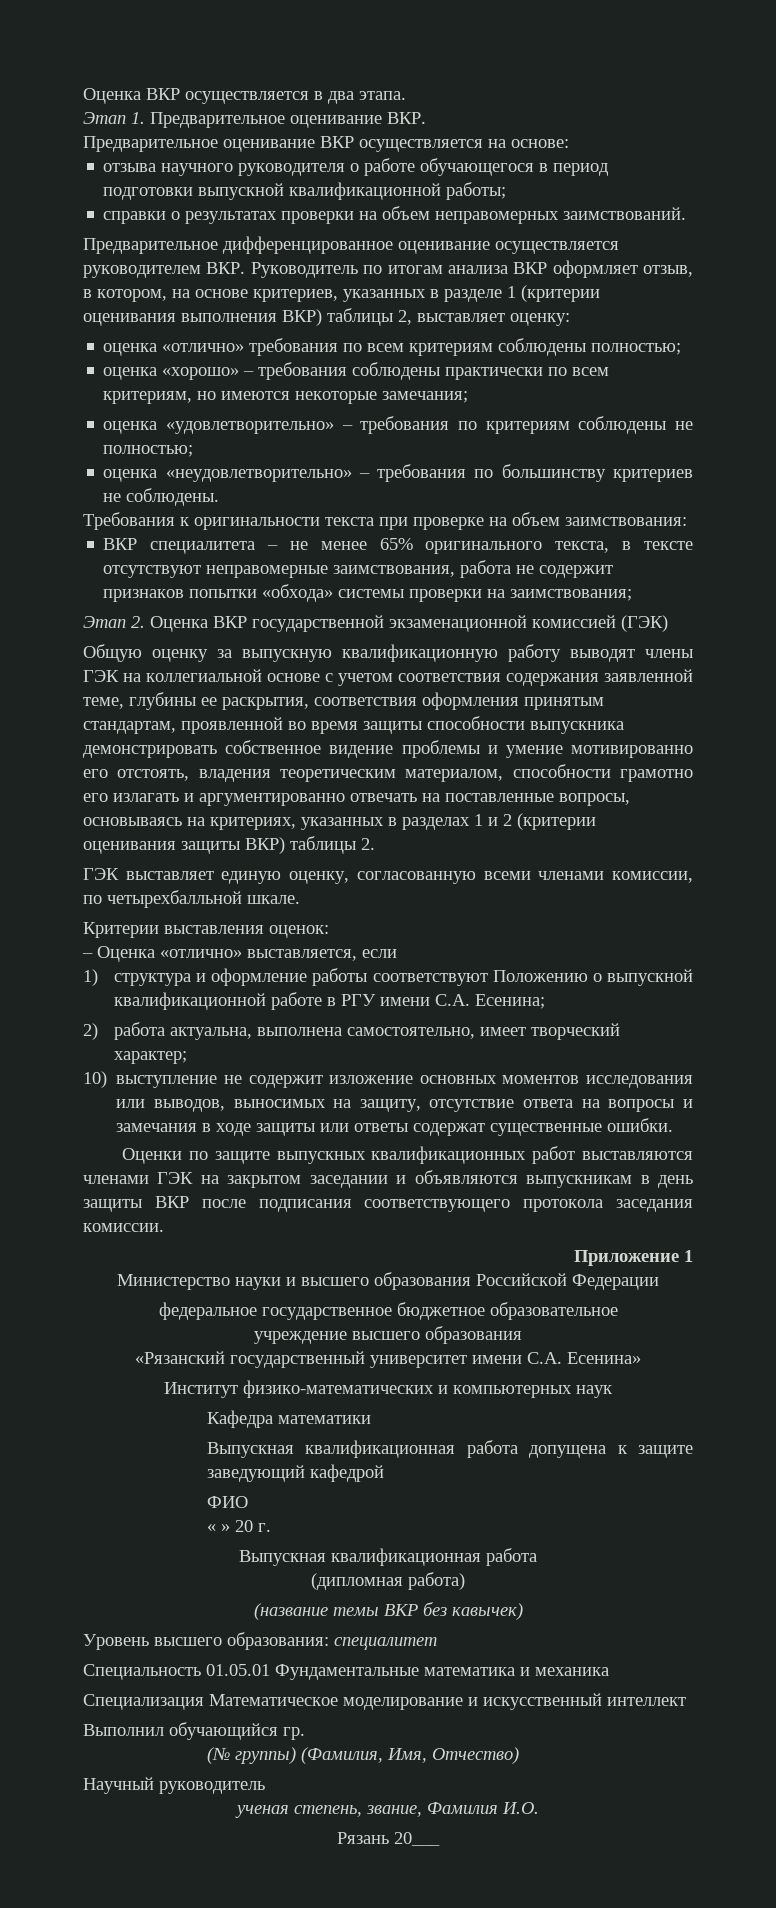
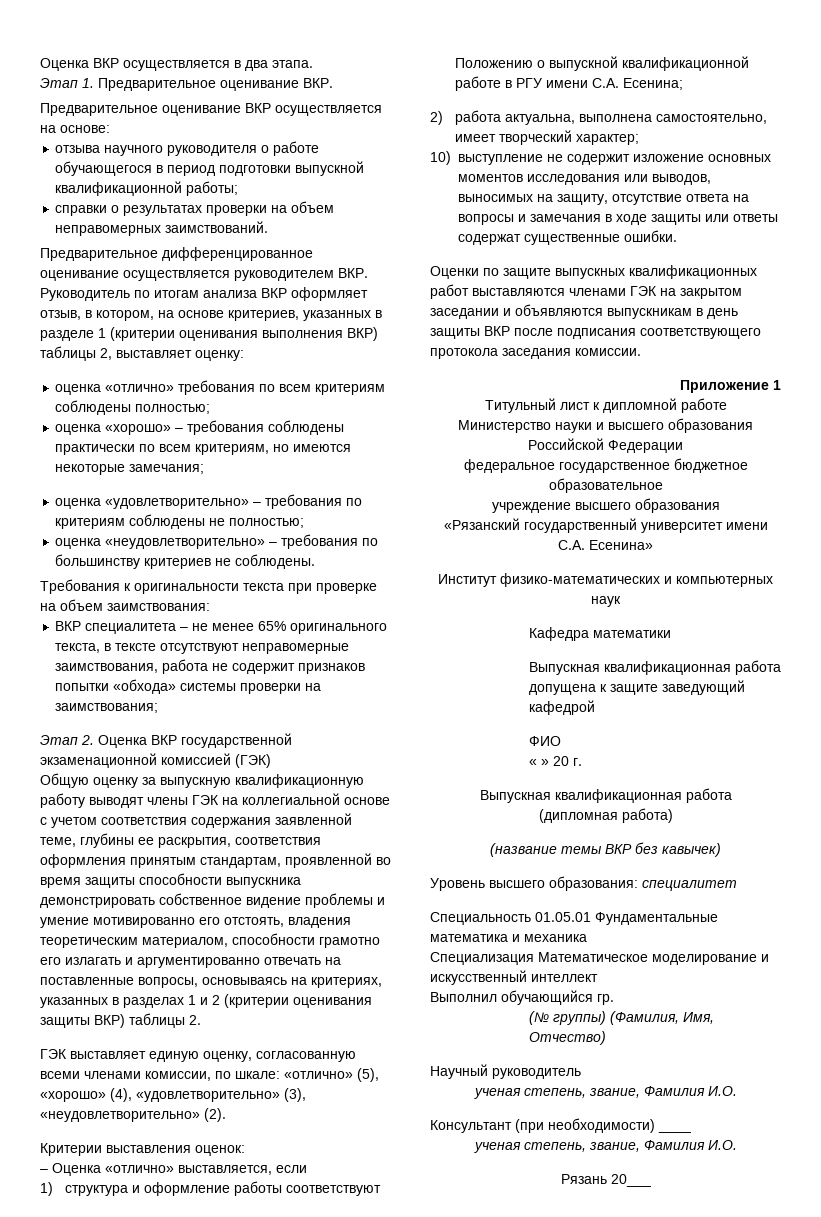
- ГЭК выставляет единую оценку, согласованную всеми членами комиссии, по четырехбалльной шкале.
+ ГЭК выставляет единую оценку, согласованную всеми членами комиссии, по шкале: «отлично» (5), «хорошо» (4), «удовлетворительно» (3), «неудовлетворительно» (2).
+ Титульный лист к дипломной работе
+ Консультант (при необходимости) ____
+ ученая степень, звание, Фамилия И.О.

